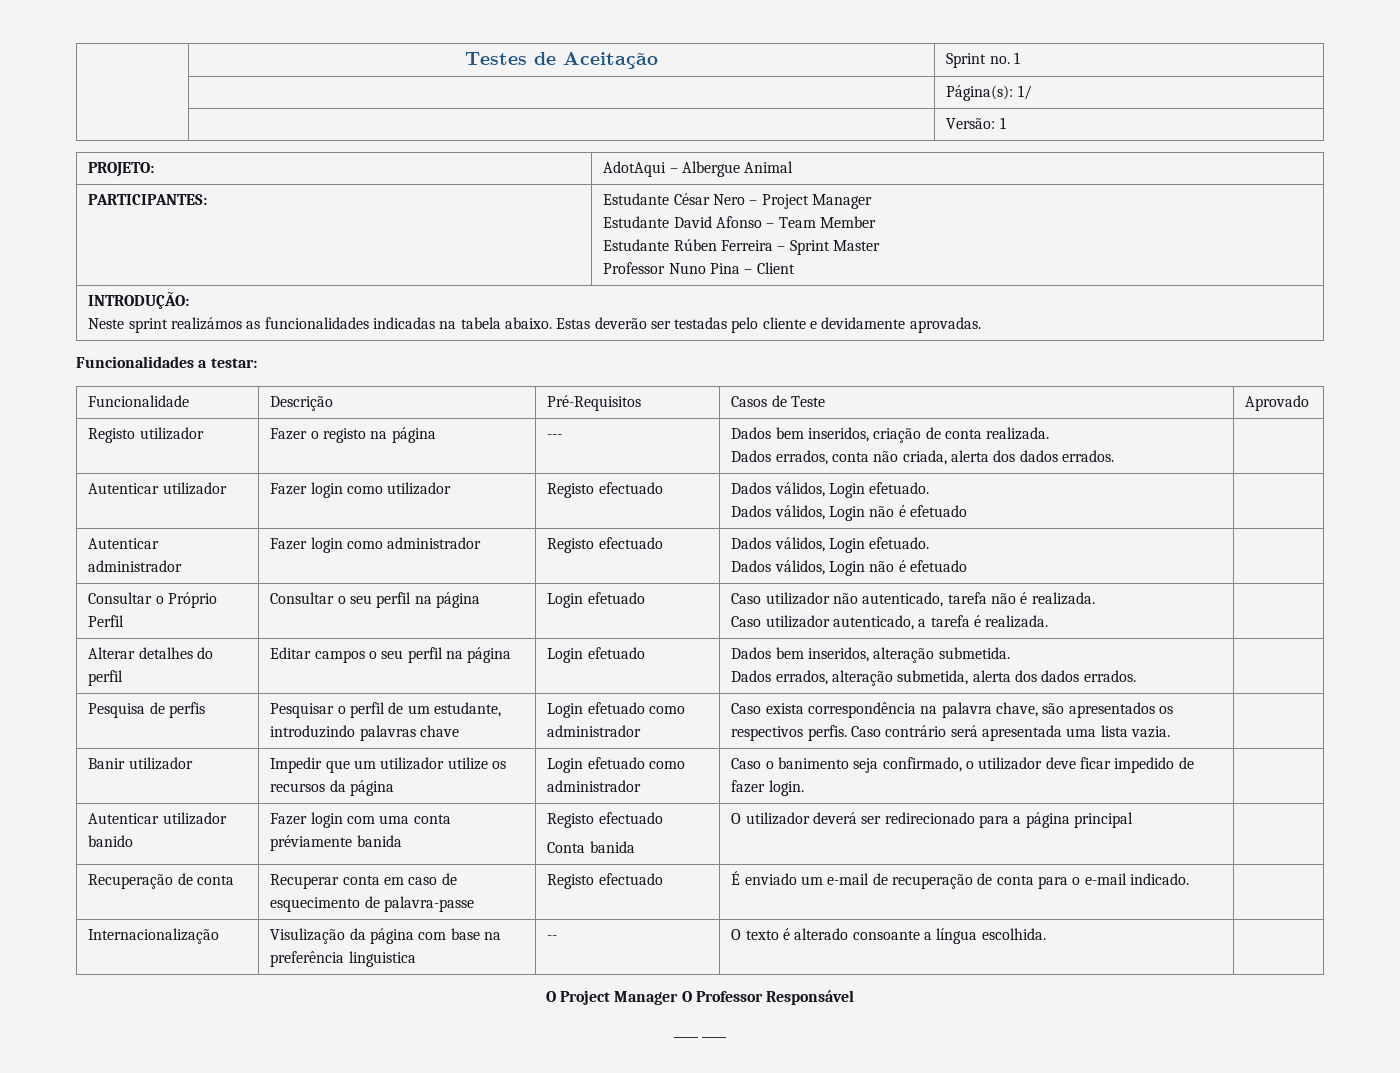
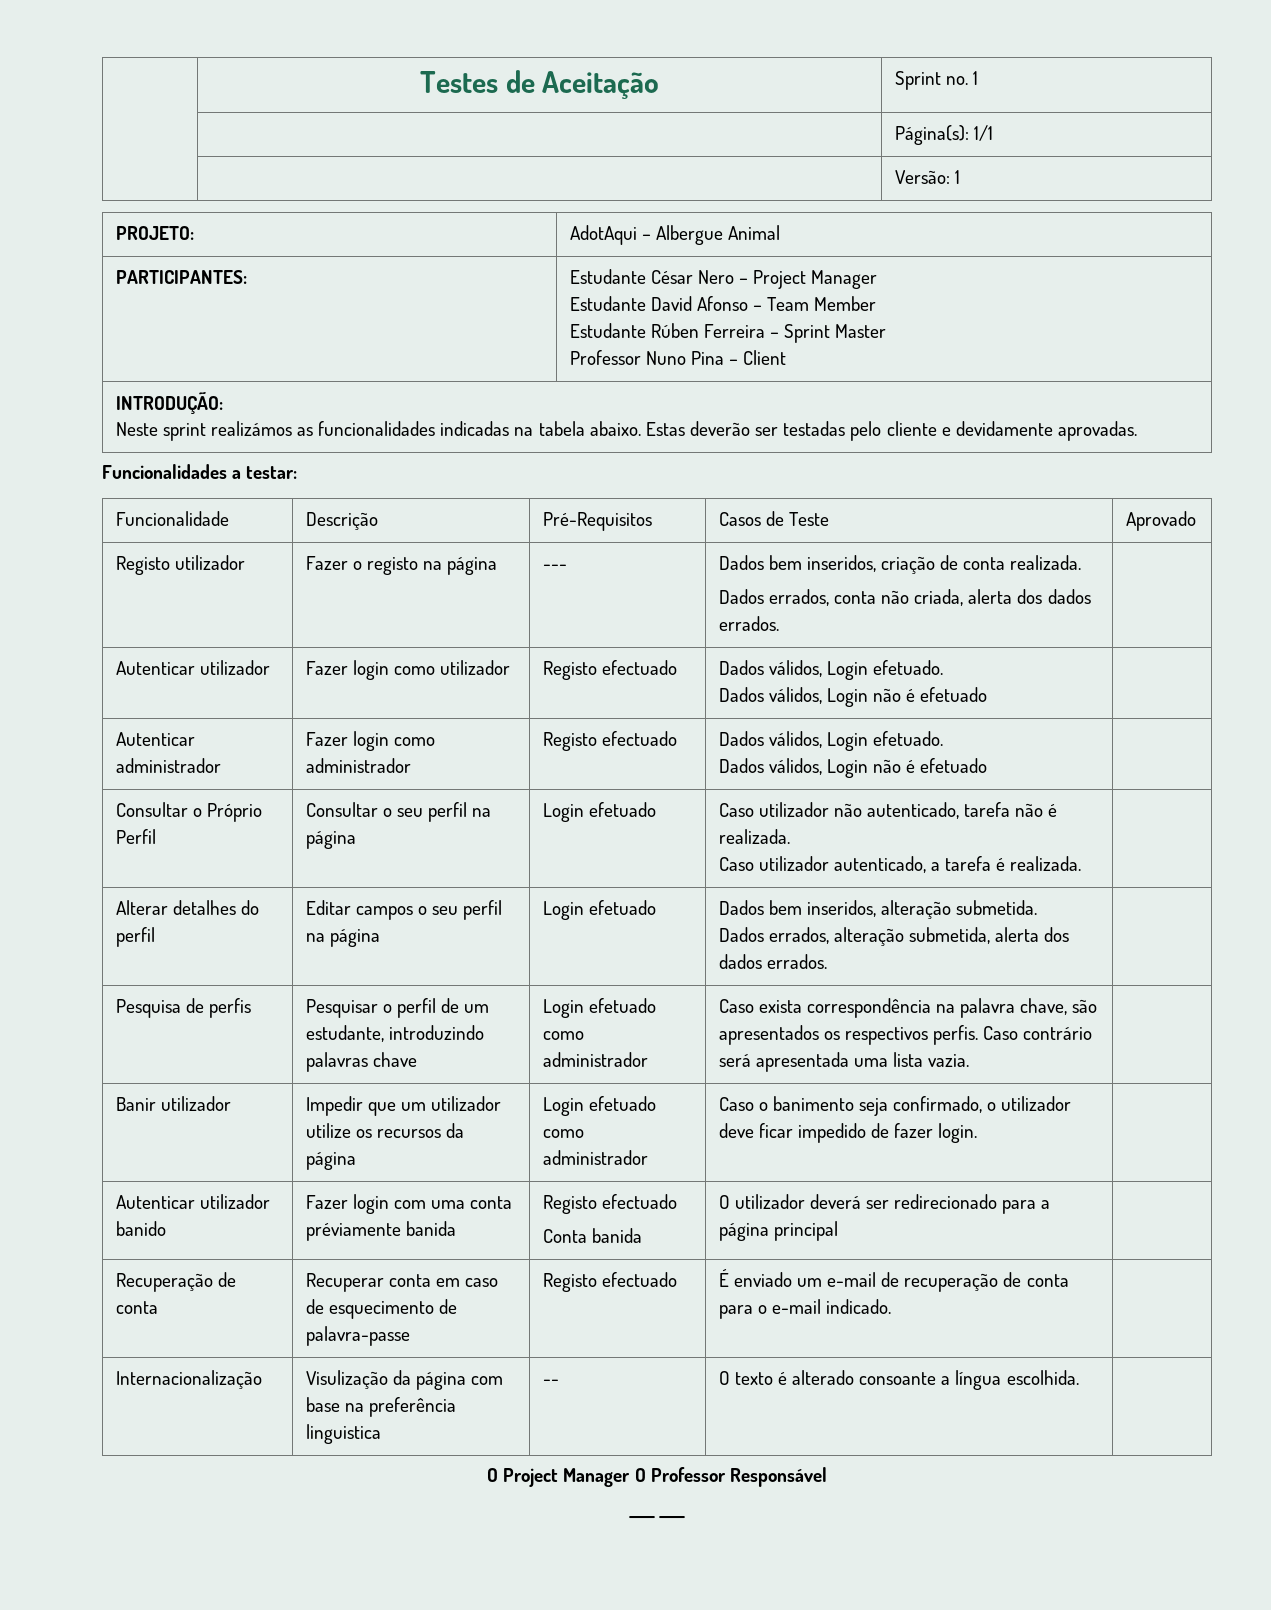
- | | Página(s): 1/
+ | | Página(s): 1/1

